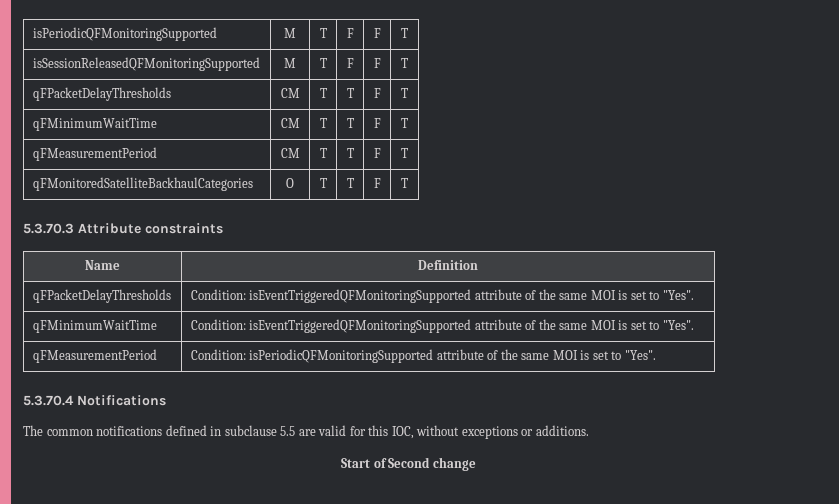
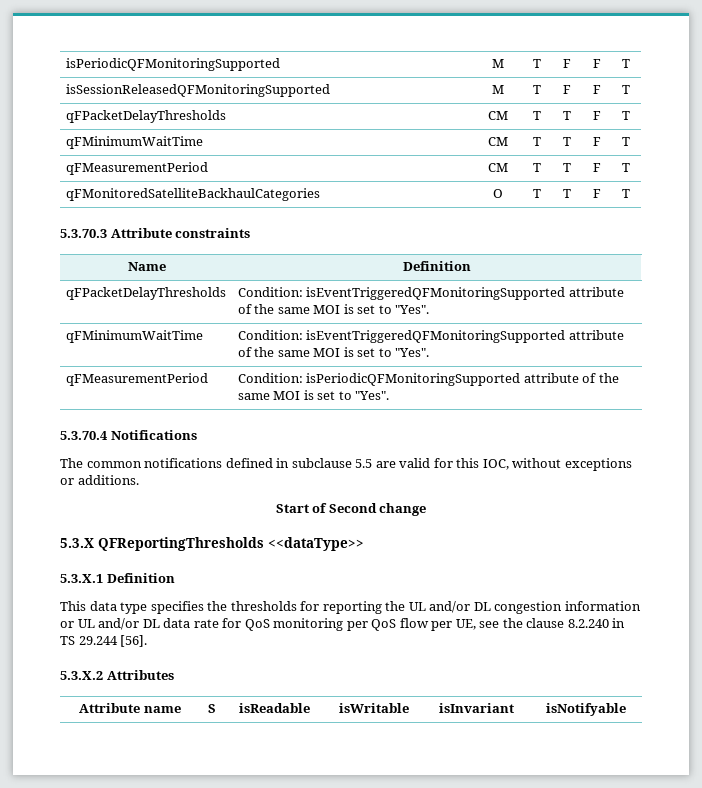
+ 5.3.X QFReportingThresholds <<dataType>>
+ 5.3.X.1 Definition
+ This data type specifies the thresholds for reporting the UL and/or DL congestion information or UL and/or DL data rate for QoS monitoring per QoS flow per UE, see the clause 8.2.240 in TS 29.244 [56].
+ 5.3.X.2 Attributes
+ Attribute name | S | isReadable | isWritable | isInvariant | isNotifyable

